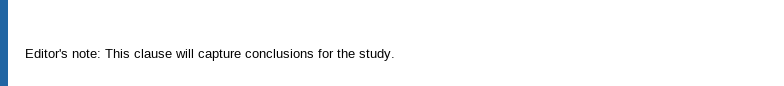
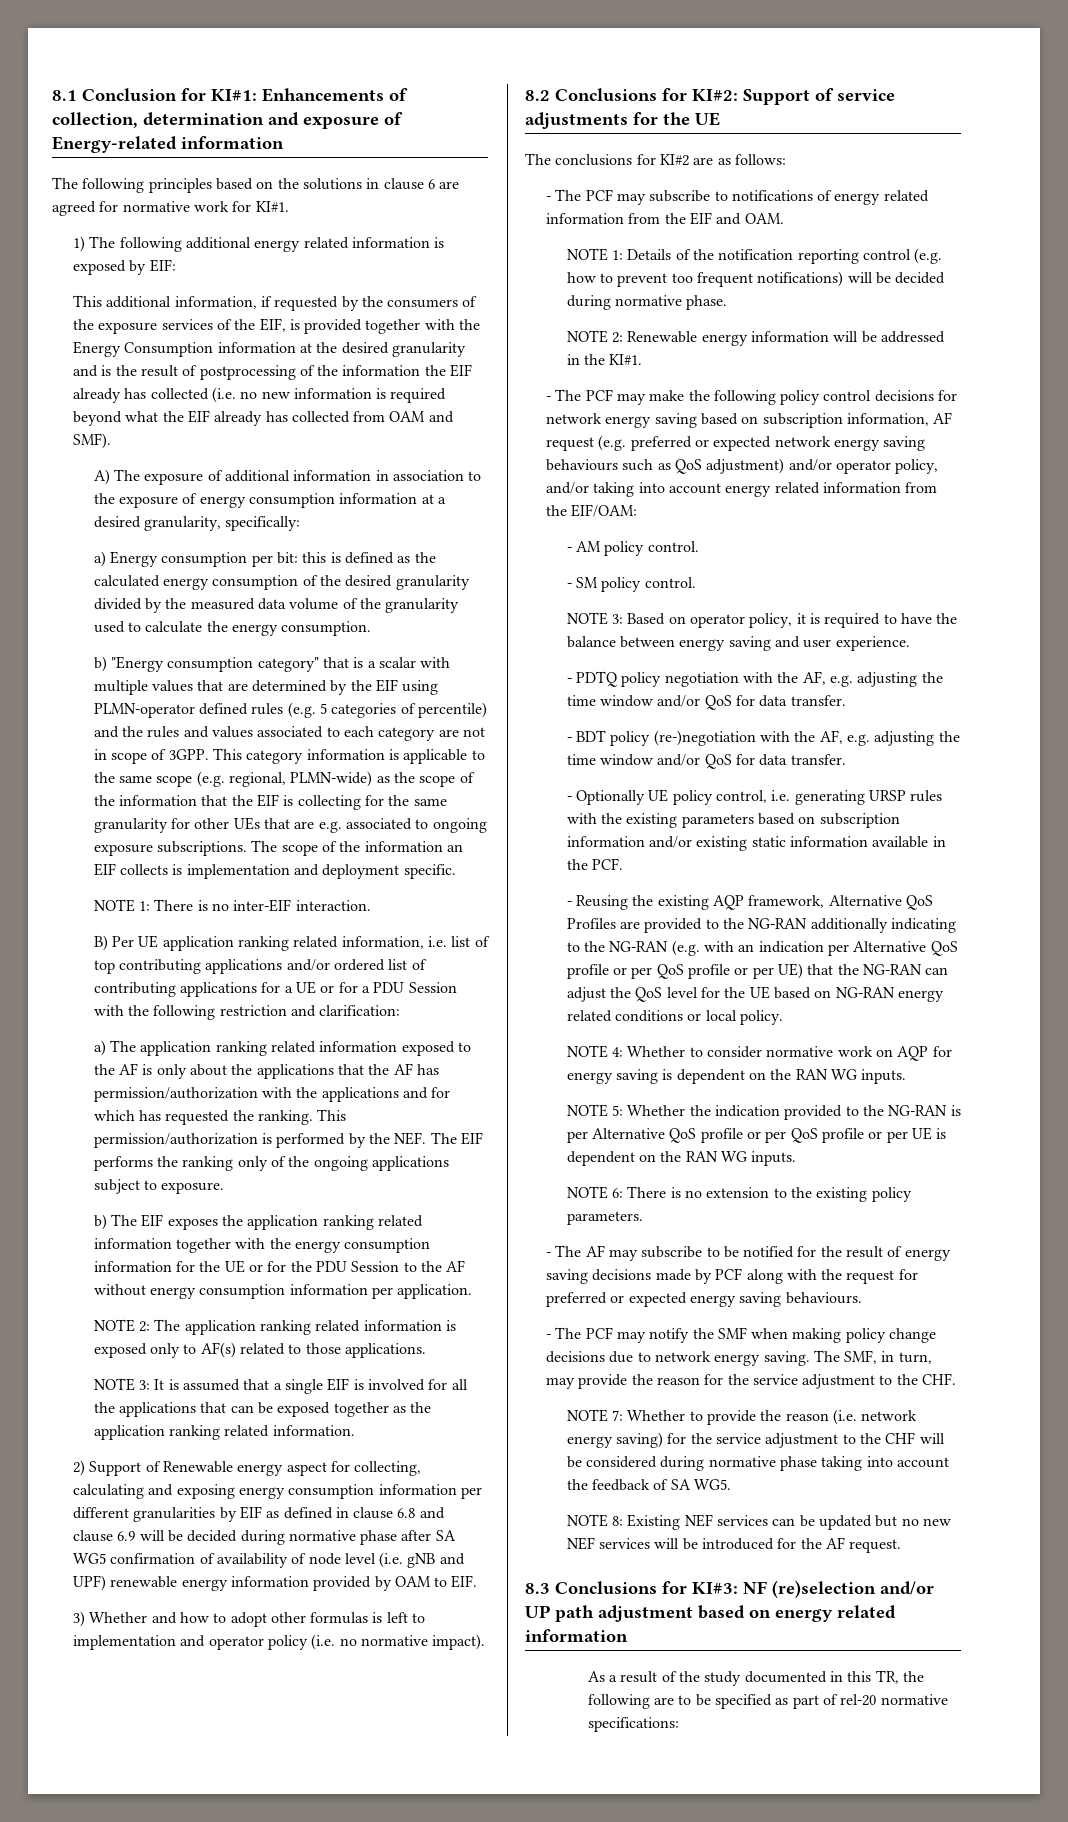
- Editor's note: This clause will capture conclusions for the study.
+ 8.1 Conclusion for KI#1: Enhancements of collection, determination and exposure of Energy-related information
+ The following principles based on the solutions in clause 6 are agreed for normative work for KI#1.
+ 1) The following additional energy related information is exposed by EIF:
+ This additional information, if requested by the consumers of the exposure services of the EIF, is provided together with the Energy Consumption information at the desired granularity and is the result of postprocessing of the information the EIF already has collected (i.e. no new information is required beyond what the EIF already has collected from OAM and SMF).
+ A) The exposure of additional information in association to the exposure of energy consumption information at a desired granularity, specifically:
+ a) Energy consumption per bit: this is defined as the calculated energy consumption of the desired granularity divided by the measured data volume of the granularity used to calculate the energy consumption.
+ b) "Energy consumption category" that is a scalar with multiple values that are determined by the EIF using PLMN-operator defined rules (e.g. 5 categories of percentile) and the rules and values associated to each category are not in scope of 3GPP. This category information is applicable to the same scope (e.g. regional, PLMN-wide) as the scope of the information that the EIF is collecting for the same granularity for other UEs that are e.g. associated to ongoing exposure subscriptions. The scope of the information an EIF collects is implementation and deployment specific.
+ NOTE 1: There is no inter-EIF interaction.
+ B) Per UE application ranking related information, i.e. list of top contributing applications and/or ordered list of contributing applications for a UE or for a PDU Session with the following restriction and clarification:
+ a) The application ranking related information exposed to the AF is only about the applications that the AF has permission/authorization with the applications and for which has requested the ranking. This permission/authorization is performed by the NEF. The EIF performs the ranking only of the ongoing applications subject to exposure.
+ b) The EIF exposes the application ranking related information together with the energy consumption information for the UE or for the PDU Session to the AF without energy consumption information per application.
+ NOTE 2: The application ranking related information is exposed only to AF(s) related to those applications.
+ NOTE 3: It is assumed that a single EIF is involved for all the applications that can be exposed together as the application ranking related information.
+ 2) Support of Renewable energy aspect for collecting, calculating and exposing energy consumption information per different granularities by EIF as defined in clause 6.8 and clause 6.9 will be decided during normative phase after SA WG5 confirmation of availability of node level (i.e. gNB and UPF) renewable energy information provided by OAM to EIF.
+ 3) Whether and how to adopt other formulas is left to implementation and operator policy (i.e. no normative impact).
+ 8.2 Conclusions for KI#2: Support of service adjustments for the UE
+ The conclusions for KI#2 are as follows:
+ - The PCF may subscribe to notifications of energy related information from the EIF and OAM.
+ NOTE 1: Details of the notification reporting control (e.g. how to prevent too frequent notifications) will be decided during normative phase.
+ NOTE 2: Renewable energy information will be addressed in the KI#1.
+ - The PCF may make the following policy control decisions for network energy saving based on subscription information, AF request (e.g. preferred or expected network energy saving behaviours such as QoS adjustment) and/or operator policy, and/or taking into account energy related information from the EIF/OAM:
+ - AM policy control.
+ - SM policy control.
+ NOTE 3: Based on operator policy, it is required to have the balance between energy saving and user experience.
+ - PDTQ policy negotiation with the AF, e.g. adjusting the time window and/or QoS for data transfer.
+ - BDT policy (re-)negotiation with the AF, e.g. adjusting the time window and/or QoS for data transfer.
+ - Optionally UE policy control, i.e. generating URSP rules with the existing parameters based on subscription information and/or existing static information available in the PCF.
+ - Reusing the existing AQP framework, Alternative QoS Profiles are provided to the NG-RAN additionally indicating to the NG-RAN (e.g. with an indication per Alternative QoS profile or per QoS profile or per UE) that the NG-RAN can adjust the QoS level for the UE based on NG-RAN energy related conditions or local policy.
+ NOTE 4: Whether to consider normative work on AQP for energy saving is dependent on the RAN WG inputs.
+ NOTE 5: Whether the indication provided to the NG-RAN is per Alternative QoS profile or per QoS profile or per UE is dependent on the RAN WG inputs.
+ NOTE 6: There is no extension to the existing policy parameters.
+ - The AF may subscribe to be notified for the result of energy saving decisions made by PCF along with the request for preferred or expected energy saving behaviours.
+ - The PCF may notify the SMF when making policy change decisions due to network energy saving. The SMF, in turn, may provide the reason for the service adjustment to the CHF.
+ NOTE 7: Whether to provide the reason (i.e. network energy saving) for the service adjustment to the CHF will be considered during normative phase taking into account the feedback of SA WG5.
+ NOTE 8: Existing NEF services can be updated but no new NEF services will be introduced for the AF request.
+ 8.3 Conclusions for KI#3: NF (re)selection and/or UP path adjustment based on energy related information
+ As a result of the study documented in this TR, the following are to be specified as part of rel-20 normative specifications:

